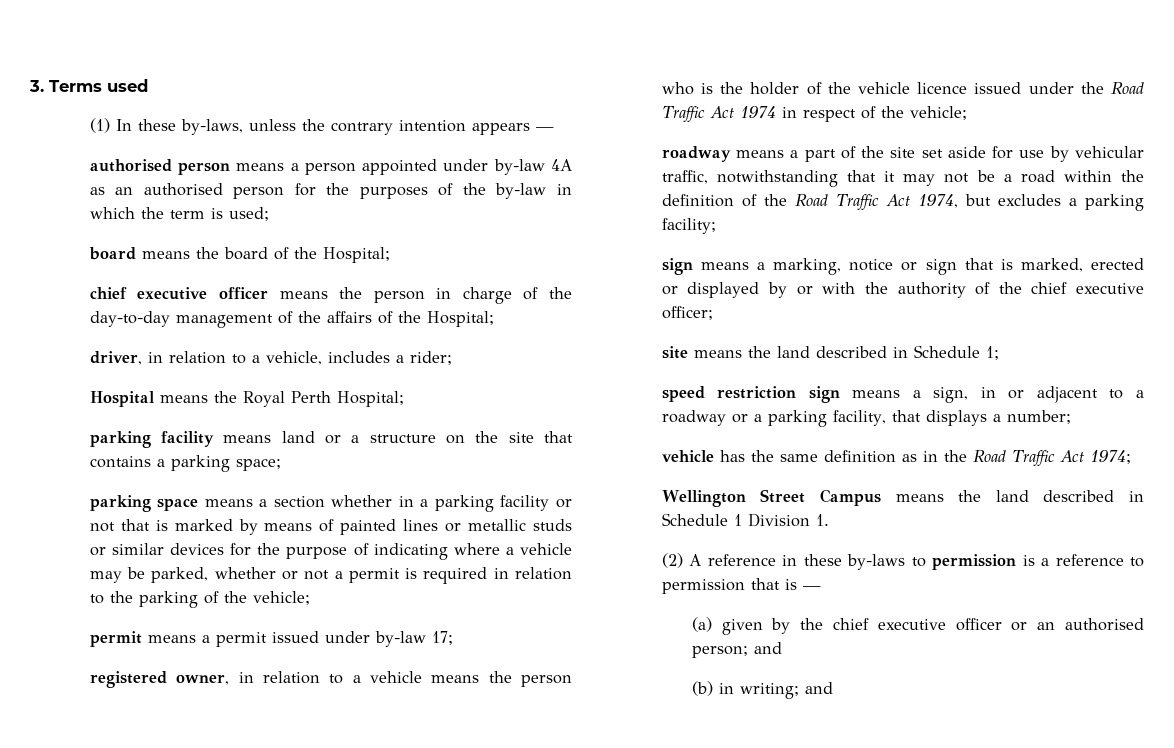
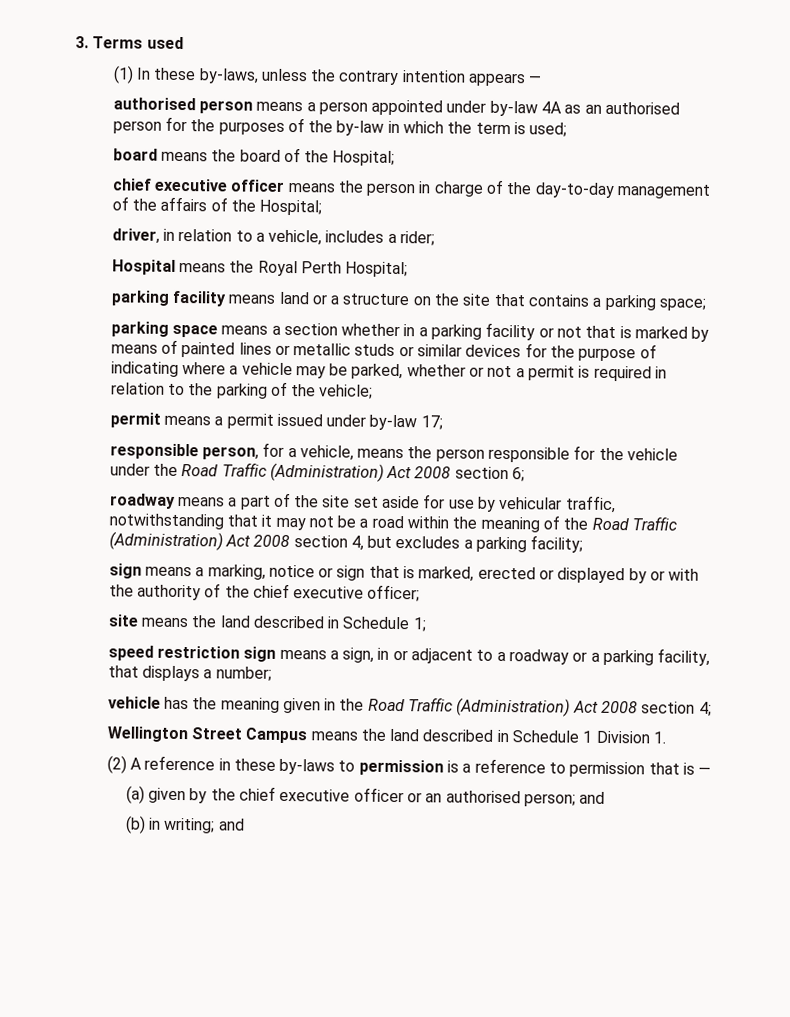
- registered owner, in relation to a vehicle means the person who is the holder of the vehicle licence issued under the Road Traffic Act 1974 in respect of the vehicle;
+ responsible person, for a vehicle, means the person responsible for the vehicle under the Road Traffic (Administration) Act 2008 section 6;
- roadway means a part of the site set aside for use by vehicular traffic, notwithstanding that it may not be a road within the definition of the Road Traffic Act 1974, but excludes a parking facility;
+ roadway means a part of the site set aside for use by vehicular traffic, notwithstanding that it may not be a road within the meaning of the Road Traffic (Administration) Act 2008 section 4, but excludes a parking facility;
- vehicle has the same definition as in the Road Traffic Act 1974;
+ vehicle has the meaning given in the Road Traffic (Administration) Act 2008 section 4;

